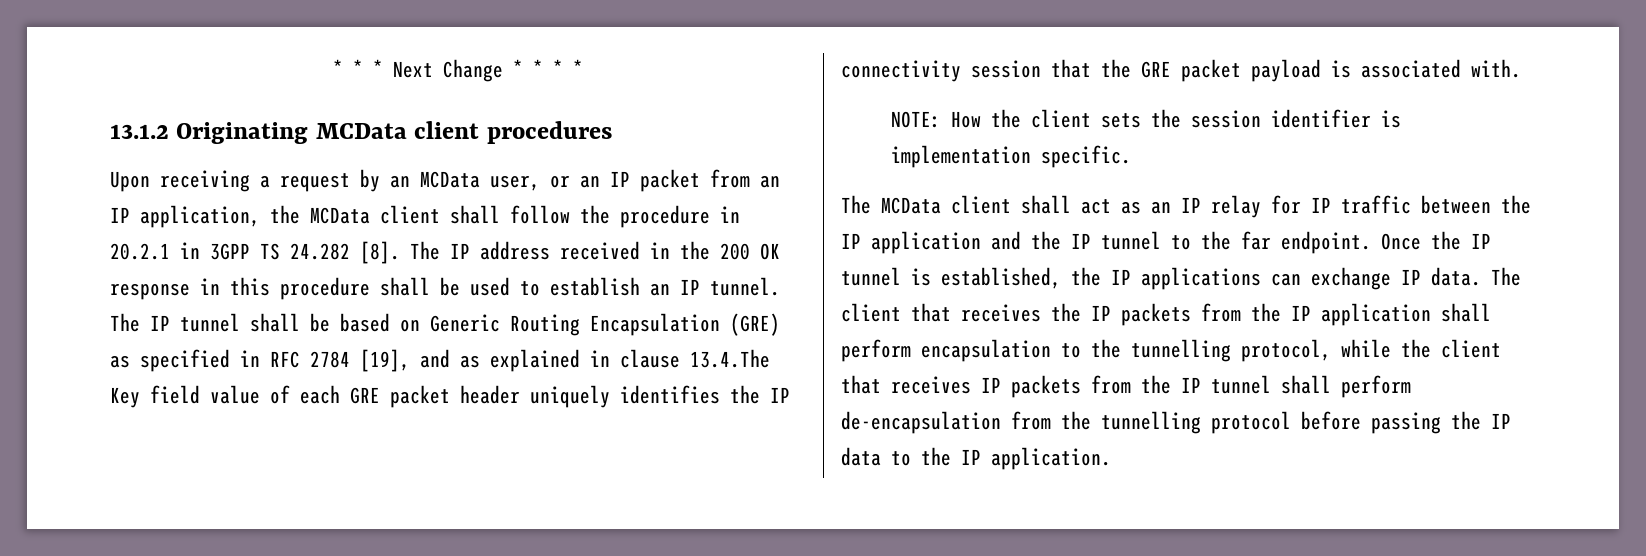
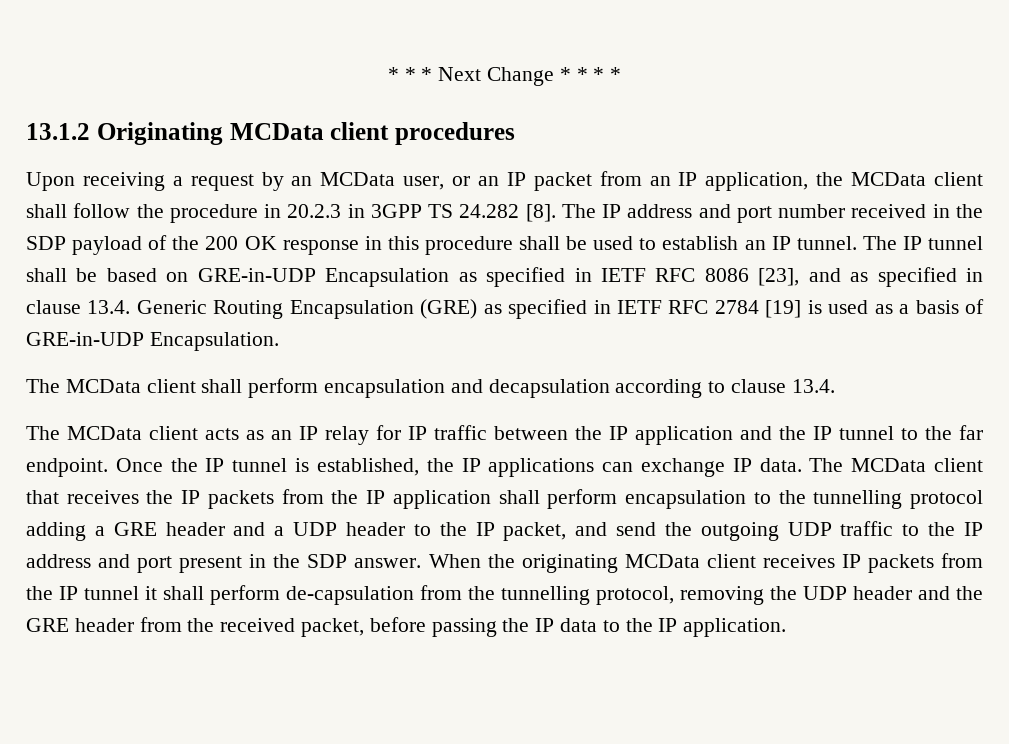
- Upon receiving a request by an MCData user, or an IP packet from an IP application, the MCData client shall follow the procedure in 20.2.1 in 3GPP TS 24.282 [8].
+ Upon receiving a request by an MCData user, or an IP packet from an IP application, the MCData client shall follow the procedure in 20.2.3 in 3GPP TS 24.282 [8].
- The IP address received in the 200 OK response in this procedure shall be used to establish an IP tunnel.
+ The IP address and port number received in the SDP payload of the 200 OK response in this procedure shall be used to establish an IP tunnel.
- The IP tunnel shall be based on Generic Routing Encapsulation (GRE) as specified in RFC 2784 [19], and as explained in clause 13.4.The Key field value of each GRE packet header uniquely identifies the IP connectivity session that the GRE packet payload is associated with.
- NOTE: How the client sets the session identifier is implementation specific.
- The MCData client shall act as an IP relay for IP traffic between the IP application and the IP tunnel to the far endpoint.
+ The IP tunnel shall be based on GRE-in-UDP Encapsulation as specified in IETF RFC 8086 [23], and as specified in clause 13.4. Generic Routing Encapsulation (GRE) as specified in IETF RFC 2784 [19] is used as a basis of GRE-in-UDP Encapsulation.
+ The MCData client shall perform encapsulation and decapsulation according to clause 13.4.
+ The MCData client acts as an IP relay for IP traffic between the IP application and the IP tunnel to the far endpoint.
- The client that receives the IP packets from the IP application shall perform encapsulation to the tunnelling protocol, while the client that receives IP packets from the IP tunnel shall perform de-encapsulation from the tunnelling protocol before passing the IP data to the IP application.
+ The MCData client that receives the IP packets from the IP application shall perform encapsulation to the tunnelling protocol adding a GRE header and a UDP header to the IP packet, and send the outgoing UDP traffic to the IP address and port present in the SDP answer. When the originating MCData client receives IP packets from the IP tunnel it shall perform de-capsulation from the tunnelling protocol, removing the UDP header and the GRE header from the received packet, before passing the IP data to the IP application.

